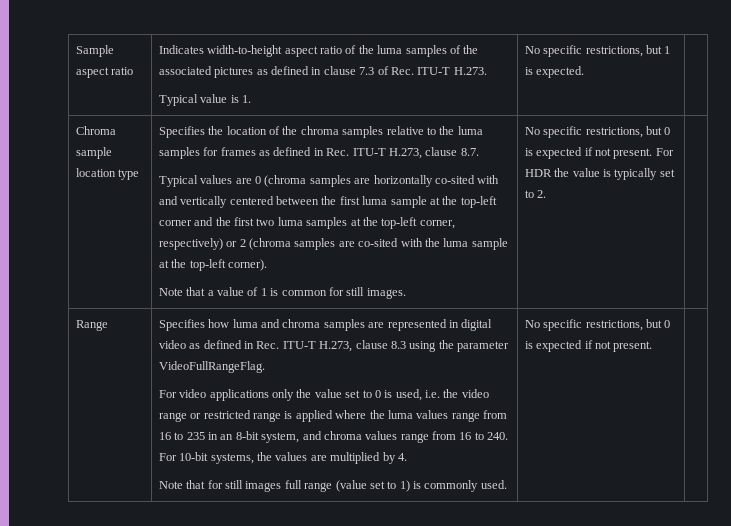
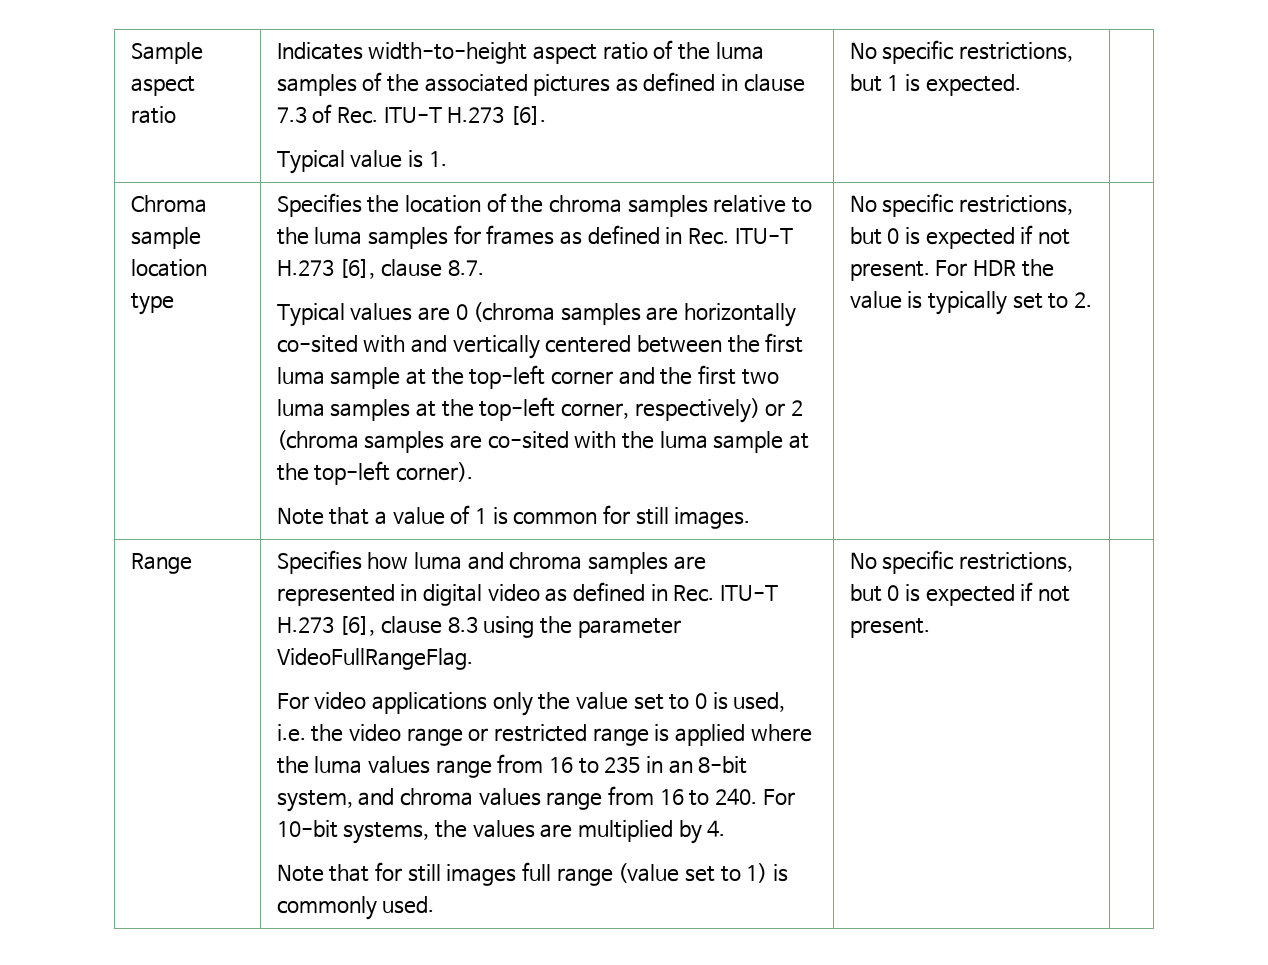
- Sample aspect ratio | Indicates width-to-height aspect ratio of the luma samples of the associated pictures as defined in clause 7.3 of Rec. ITU-T H.273.
+ Sample aspect ratio | Indicates width-to-height aspect ratio of the luma samples of the associated pictures as defined in clause 7.3 of Rec. ITU-T H.273 [6].
- Specifies the location of the chroma samples relative to the luma samples for frames as defined in Rec. ITU-T H.273, clause 8.7.
+ Specifies the location of the chroma samples relative to the luma samples for frames as defined in Rec. ITU-T H.273 [6], clause 8.7.
- Specifies how luma and chroma samples are represented in digital video as defined in Rec. ITU-T H.273, clause 8.3 using the parameter VideoFullRangeFlag.
+ Specifies how luma and chroma samples are represented in digital video as defined in Rec. ITU-T H.273 [6], clause 8.3 using the parameter VideoFullRangeFlag.

